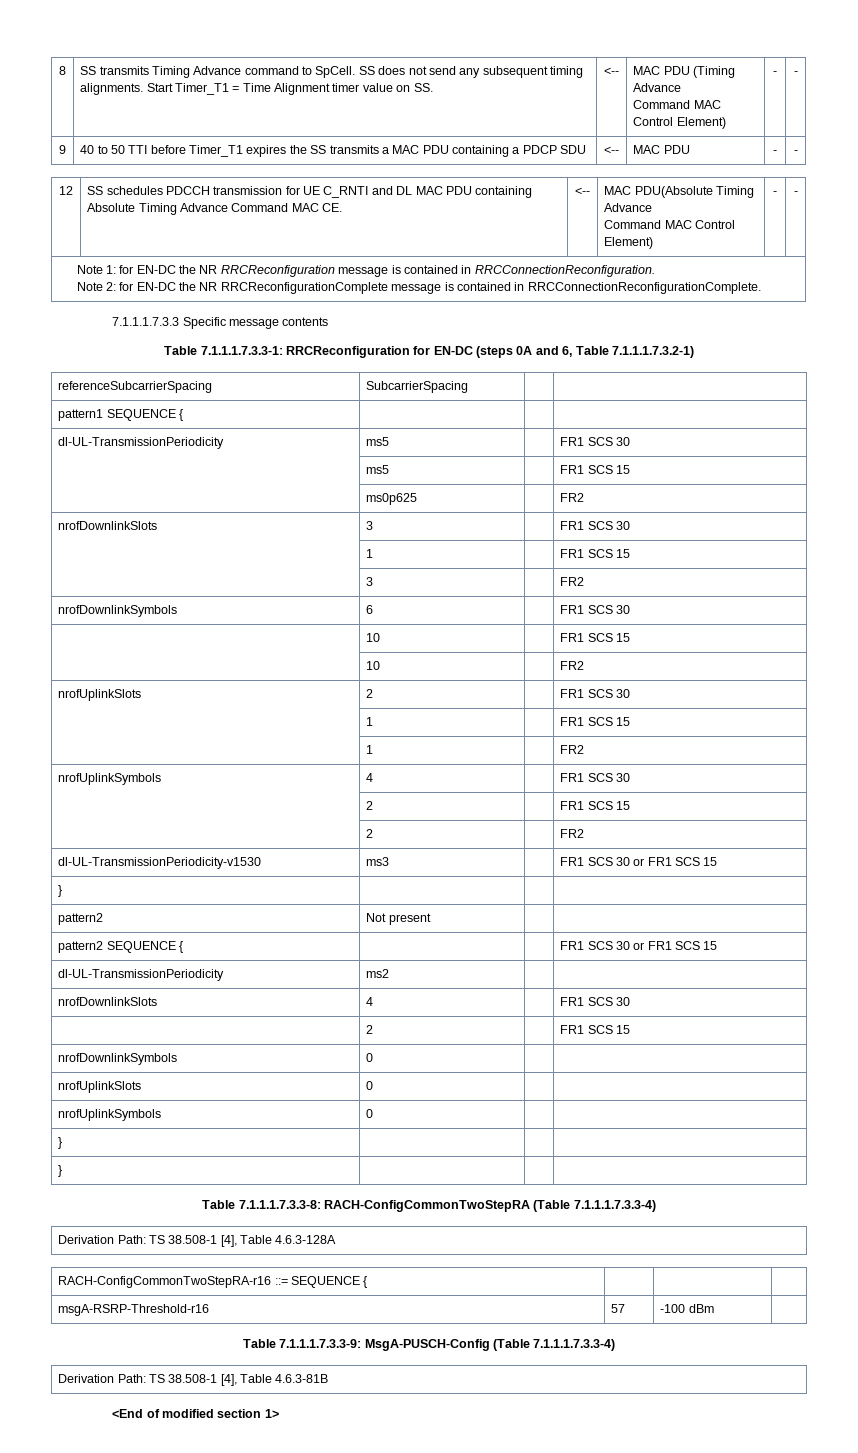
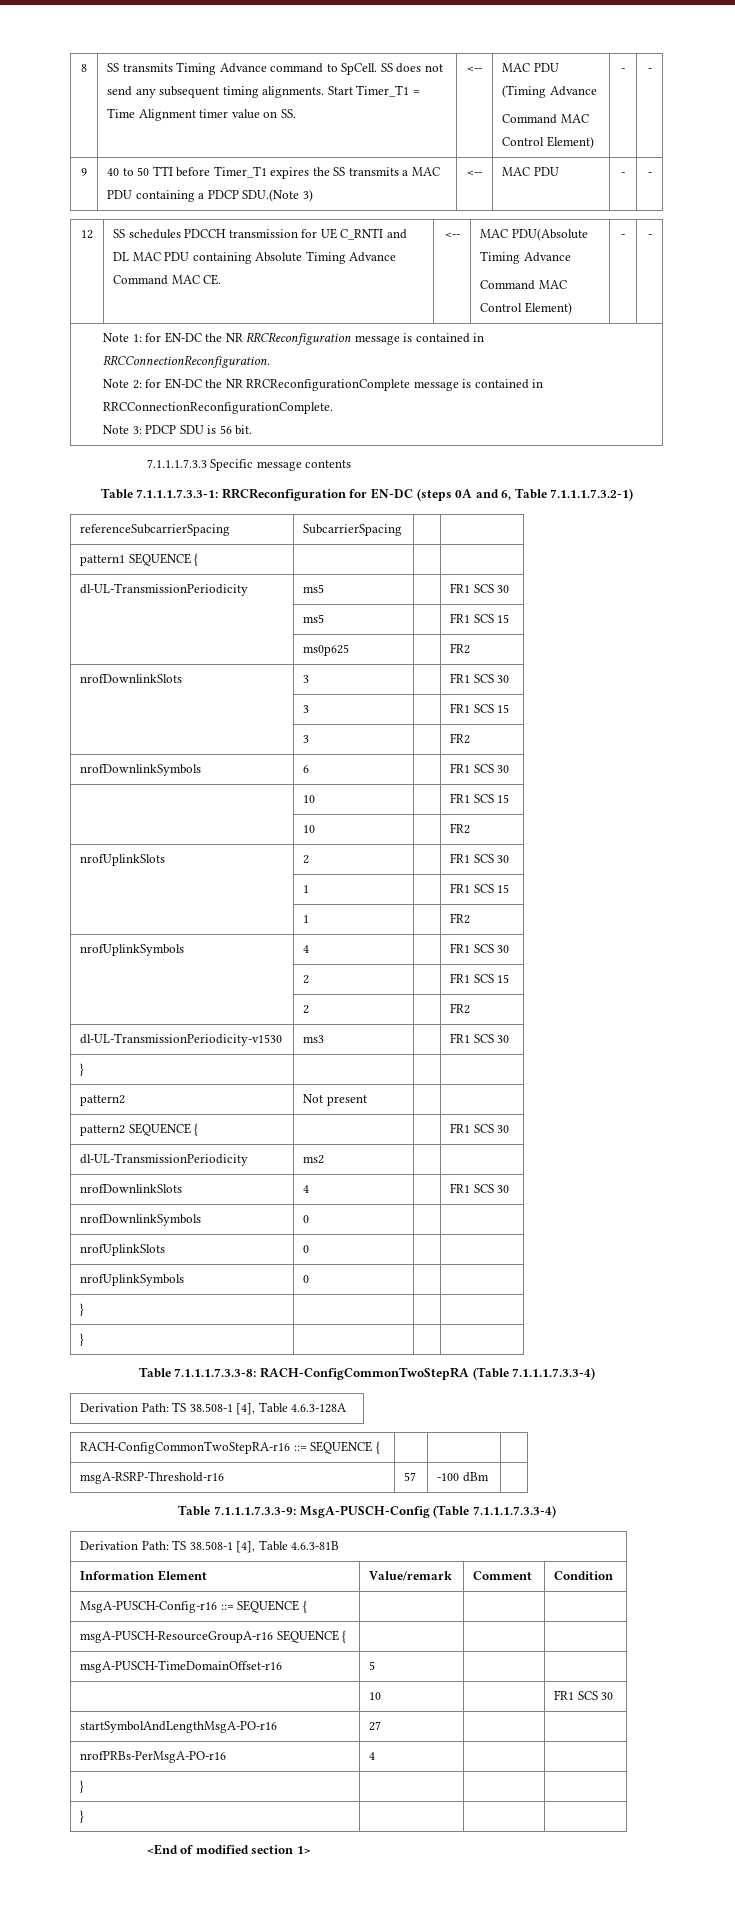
- 9 | 40 to 50 TTI before Timer_T1 expires the SS transmits a MAC PDU containing a PDCP SDU | <-- | MAC PDU | - | -
+ 9 | 40 to 50 TTI before Timer_T1 expires the SS transmits a MAC PDU containing a PDCP SDU.(Note 3) | <-- | MAC PDU | - | -
  Note 1: for EN-DC the NR RRCReconfiguration message is contained in RRCConnectionReconfiguration.
  Note 2: for EN-DC the NR RRCReconfigurationComplete message is contained in RRCConnectionReconfigurationComplete.
+ Note 3: PDCP SDU is 56 bit.
  nrofDownlinkSlots | 3 | | FR1 SCS 30
- | 1 | | FR1 SCS 15
+ | 3 | | FR1 SCS 15
- dl-UL-TransmissionPeriodicity-v1530 | ms3 | | FR1 SCS 30 or FR1 SCS 15
+ dl-UL-TransmissionPeriodicity-v1530 | ms3 | | FR1 SCS 30
- pattern2 SEQUENCE { | | | FR1 SCS 30 or FR1 SCS 15
+ pattern2 SEQUENCE { | | | FR1 SCS 30
  nrofDownlinkSlots | 4 | | FR1 SCS 30
- | 2 | | FR1 SCS 15
+ Information Element | Value/remark | Comment | Condition
+ MsgA-PUSCH-Config-r16 ::= SEQUENCE { | | |
+ msgA-PUSCH-ResourceGroupA-r16 SEQUENCE { | | |
+ msgA-PUSCH-TimeDomainOffset-r16 | 5 | |
+ | 10 | | FR1 SCS 30
+ startSymbolAndLengthMsgA-PO-r16 | 27 | |
+ nrofPRBs-PerMsgA-PO-r16 | 4 | |
+ } | | |
+ } | | |

